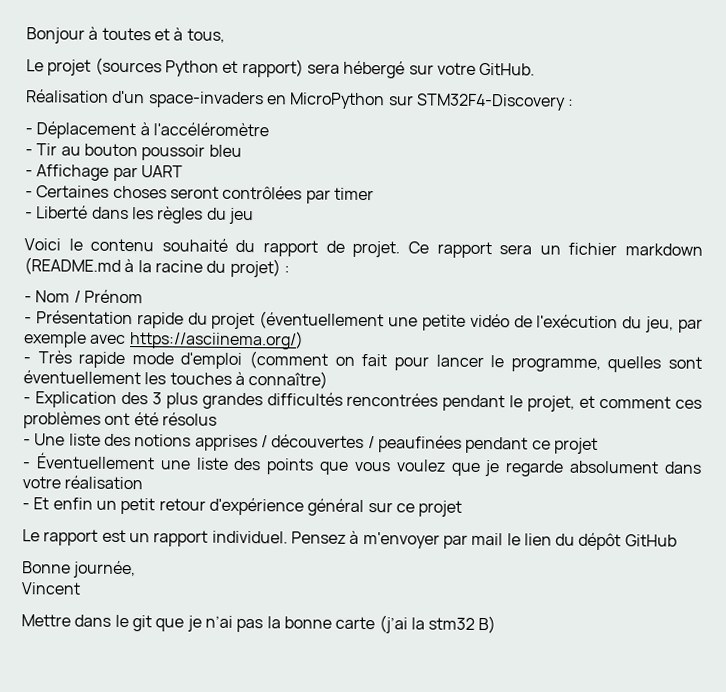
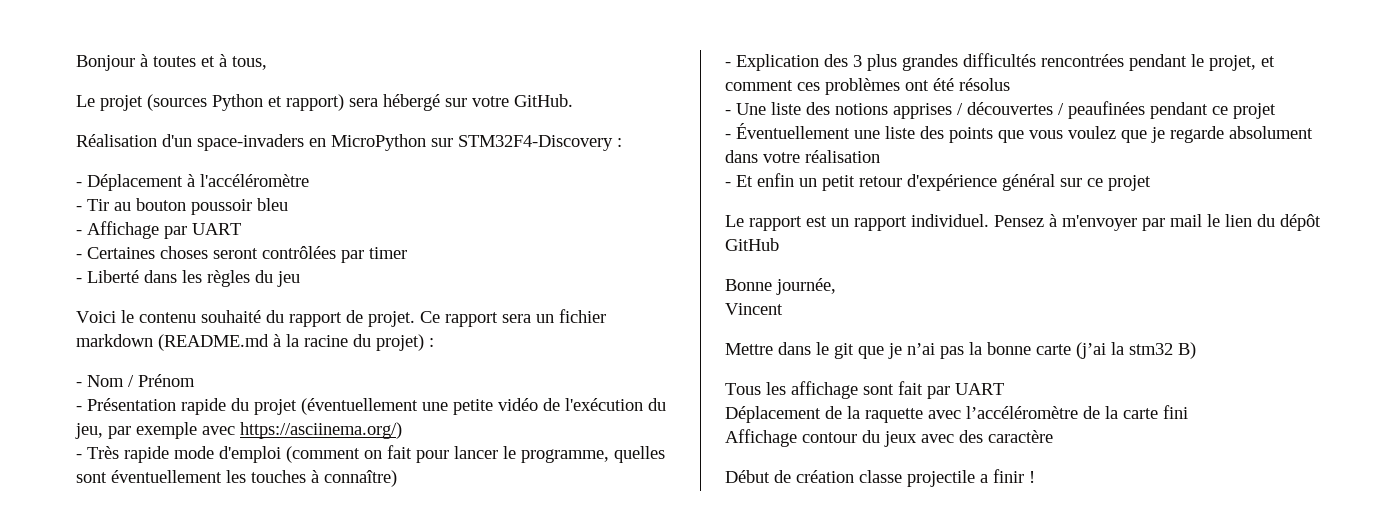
+ Tous les affichage sont fait par UART
+ Déplacement de la raquette avec l’accéléromètre de la carte fini
+ Affichage contour du jeux avec des caractère
+ Début de création classe projectile a finir !

